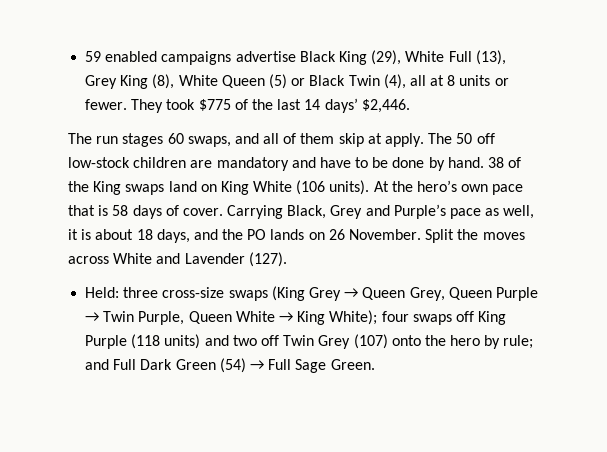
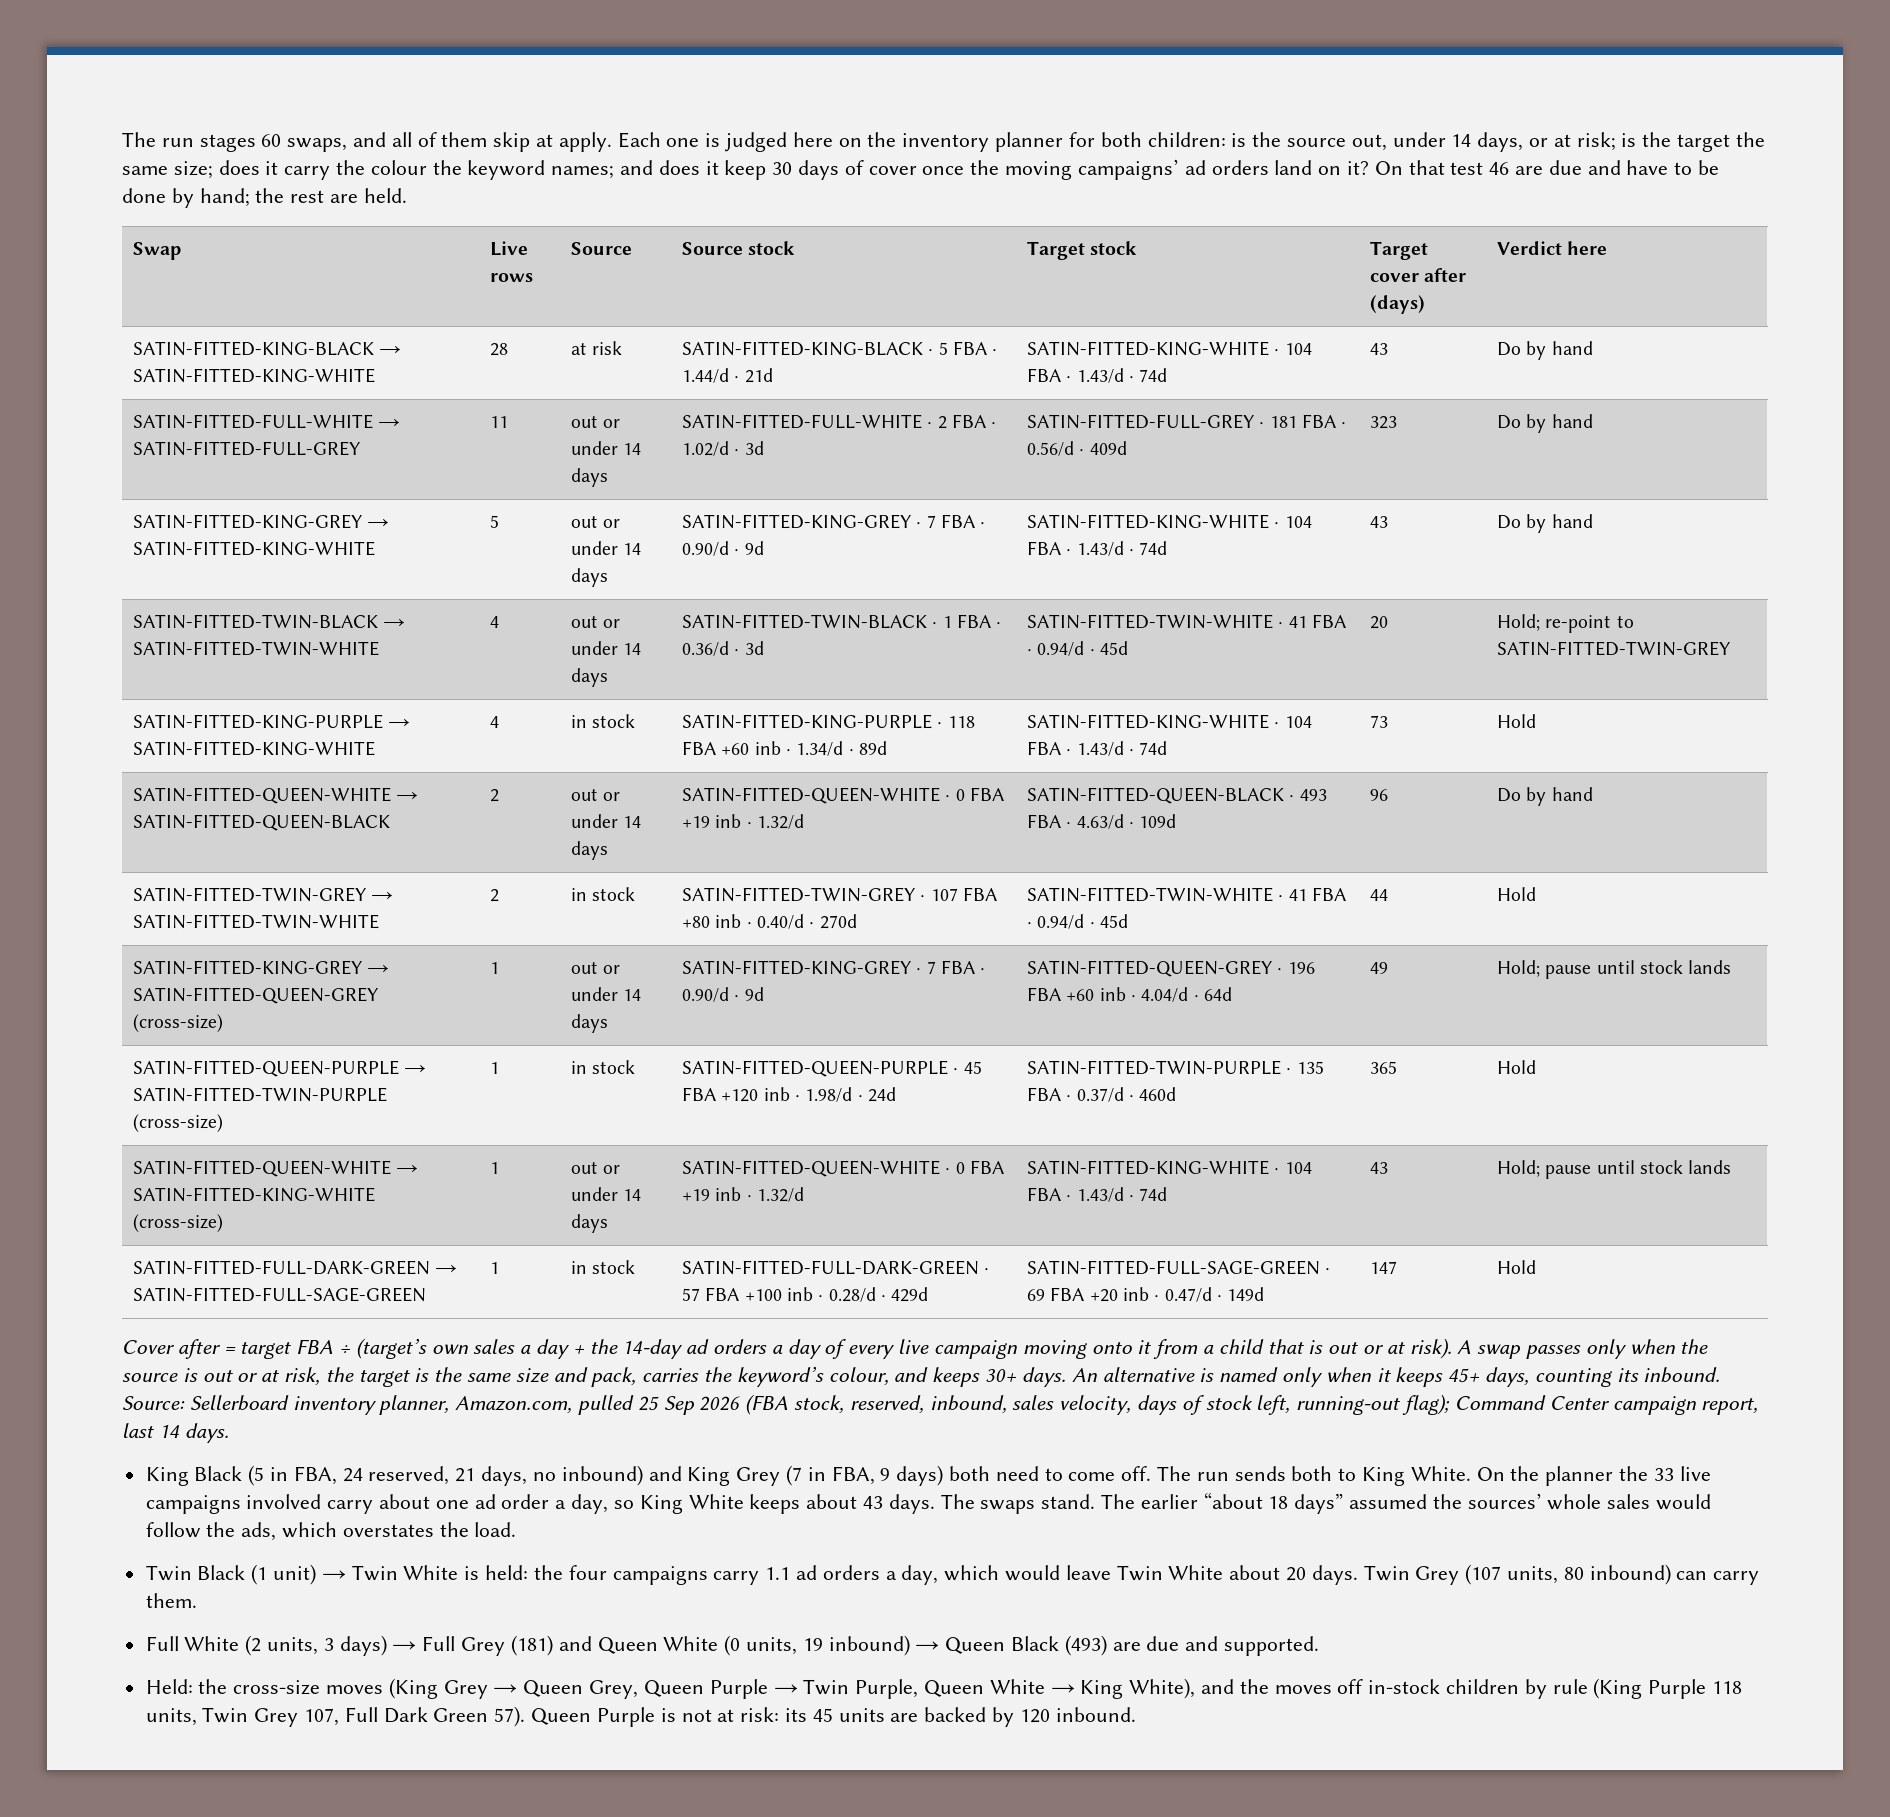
- 59 enabled campaigns advertise Black King (29), White Full (13), Grey King (8), White Queen (5) or Black Twin (4), all at 8 units or fewer. They took $775 of the last 14 days’ $2,446.
- The 50 off low-stock children are mandatory and have to be done by hand. 38 of the King swaps land on King White (106 units). At the hero’s own pace that is 58 days of cover. Carrying Black, Grey and Purple’s pace as well, it is about 18 days, and the PO lands on 26 November. Split the moves across White and Lavender (127).
- Held: three cross-size swaps (King Grey → Queen Grey, Queen Purple → Twin Purple, Queen White → King White); four swaps off King Purple (118 units) and two off Twin Grey (107) onto the hero by rule; and Full Dark Green (54) → Full Sage Green.
+ Each one is judged here on the inventory planner for both children: is the source out, under 14 days, or at risk; is the target the same size; does it carry the colour the keyword names; and does it keep 30 days of cover once the moving campaigns’ ad orders land on it? On that test 46 are due and have to be done by hand; the rest are held.
+ Swap | Live rows | Source | Source stock | Target stock | Target cover after (days) | Verdict here
+ SATIN-FITTED-KING-BLACK → SATIN-FITTED-KING-WHITE | 28 | at risk | SATIN-FITTED-KING-BLACK · 5 FBA · 1.44/d · 21d | SATIN-FITTED-KING-WHITE · 104 FBA · 1.43/d · 74d | 43 | Do by hand
+ SATIN-FITTED-FULL-WHITE → SATIN-FITTED-FULL-GREY | 11 | out or under 14 days | SATIN-FITTED-FULL-WHITE · 2 FBA · 1.02/d · 3d | SATIN-FITTED-FULL-GREY · 181 FBA · 0.56/d · 409d | 323 | Do by hand
+ SATIN-FITTED-KING-GREY → SATIN-FITTED-KING-WHITE | 5 | out or under 14 days | SATIN-FITTED-KING-GREY · 7 FBA · 0.90/d · 9d | SATIN-FITTED-KING-WHITE · 104 FBA · 1.43/d · 74d | 43 | Do by hand
+ SATIN-FITTED-TWIN-BLACK → SATIN-FITTED-TWIN-WHITE | 4 | out or under 14 days | SATIN-FITTED-TWIN-BLACK · 1 FBA · 0.36/d · 3d | SATIN-FITTED-TWIN-WHITE · 41 FBA · 0.94/d · 45d | 20 | Hold; re-point to SATIN-FITTED-TWIN-GREY
+ SATIN-FITTED-KING-PURPLE → SATIN-FITTED-KING-WHITE | 4 | in stock | SATIN-FITTED-KING-PURPLE · 118 FBA +60 inb · 1.34/d · 89d | SATIN-FITTED-KING-WHITE · 104 FBA · 1.43/d · 74d | 73 | Hold
+ SATIN-FITTED-QUEEN-WHITE → SATIN-FITTED-QUEEN-BLACK | 2 | out or under 14 days | SATIN-FITTED-QUEEN-WHITE · 0 FBA +19 inb · 1.32/d | SATIN-FITTED-QUEEN-BLACK · 493 FBA · 4.63/d · 109d | 96 | Do by hand
+ SATIN-FITTED-TWIN-GREY → SATIN-FITTED-TWIN-WHITE | 2 | in stock | SATIN-FITTED-TWIN-GREY · 107 FBA +80 inb · 0.40/d · 270d | SATIN-FITTED-TWIN-WHITE · 41 FBA · 0.94/d · 45d | 44 | Hold
+ SATIN-FITTED-KING-GREY → SATIN-FITTED-QUEEN-GREY (cross-size) | 1 | out or under 14 days | SATIN-FITTED-KING-GREY · 7 FBA · 0.90/d · 9d | SATIN-FITTED-QUEEN-GREY · 196 FBA +60 inb · 4.04/d · 64d | 49 | Hold; pause until stock lands
+ SATIN-FITTED-QUEEN-PURPLE → SATIN-FITTED-TWIN-PURPLE (cross-size) | 1 | in stock | SATIN-FITTED-QUEEN-PURPLE · 45 FBA +120 inb · 1.98/d · 24d | SATIN-FITTED-TWIN-PURPLE · 135 FBA · 0.37/d · 460d | 365 | Hold
+ SATIN-FITTED-QUEEN-WHITE → SATIN-FITTED-KING-WHITE (cross-size) | 1 | out or under 14 days | SATIN-FITTED-QUEEN-WHITE · 0 FBA +19 inb · 1.32/d | SATIN-FITTED-KING-WHITE · 104 FBA · 1.43/d · 74d | 43 | Hold; pause until stock lands
+ SATIN-FITTED-FULL-DARK-GREEN → SATIN-FITTED-FULL-SAGE-GREEN | 1 | in stock | SATIN-FITTED-FULL-DARK-GREEN · 57 FBA +100 inb · 0.28/d · 429d | SATIN-FITTED-FULL-SAGE-GREEN · 69 FBA +20 inb · 0.47/d · 149d | 147 | Hold
+ Cover after = target FBA ÷ (target’s own sales a day + the 14-day ad orders a day of every live campaign moving onto it from a child that is out or at risk). A swap passes only when the source is out or at risk, the target is the same size and pack, carries the keyword’s colour, and keeps 30+ days. An alternative is named only when it keeps 45+ days, counting its inbound. Source: Sellerboard inventory planner, Amazon.com, pulled 25 Sep 2026 (FBA stock, reserved, inbound, sales velocity, days of stock left, running-out flag); Command Center campaign report, last 14 days.
+ King Black (5 in FBA, 24 reserved, 21 days, no inbound) and King Grey (7 in FBA, 9 days) both need to come off. The run sends both to King White. On the planner the 33 live campaigns involved carry about one ad order a day, so King White keeps about 43 days. The swaps stand. The earlier “about 18 days” assumed the sources’ whole sales would follow the ads, which overstates the load.
+ Twin Black (1 unit) → Twin White is held: the four campaigns carry 1.1 ad orders a day, which would leave Twin White about 20 days. Twin Grey (107 units, 80 inbound) can carry them.
+ Full White (2 units, 3 days) → Full Grey (181) and Queen White (0 units, 19 inbound) → Queen Black (493) are due and supported.
+ Held: the cross-size moves (King Grey → Queen Grey, Queen Purple → Twin Purple, Queen White → King White), and the moves off in-stock children by rule (King Purple 118 units, Twin Grey 107, Full Dark Green 57). Queen Purple is not at risk: its 45 units are backed by 120 inbound.

